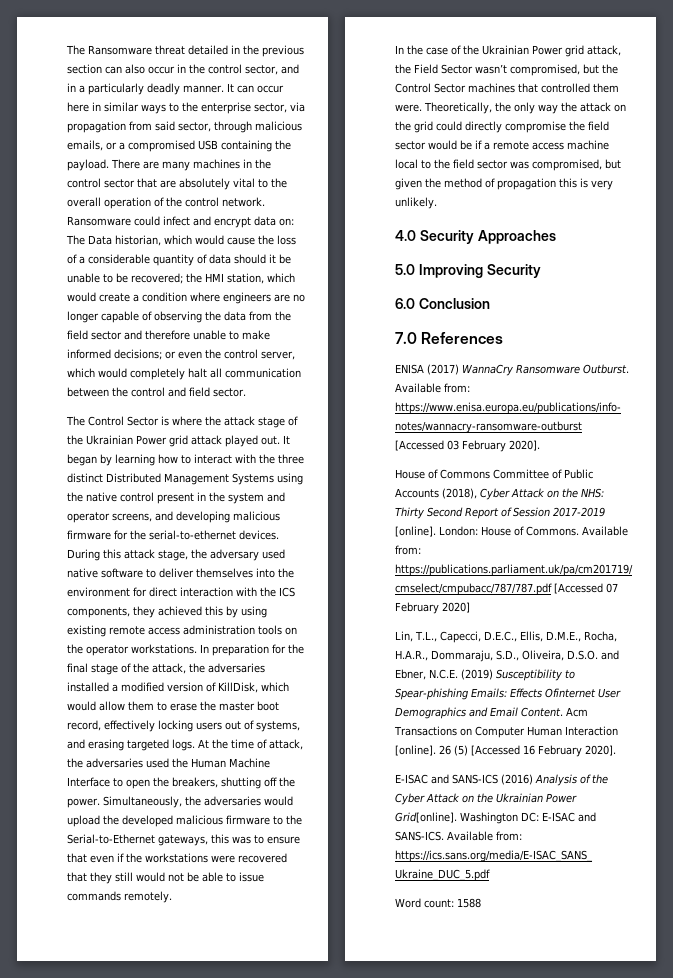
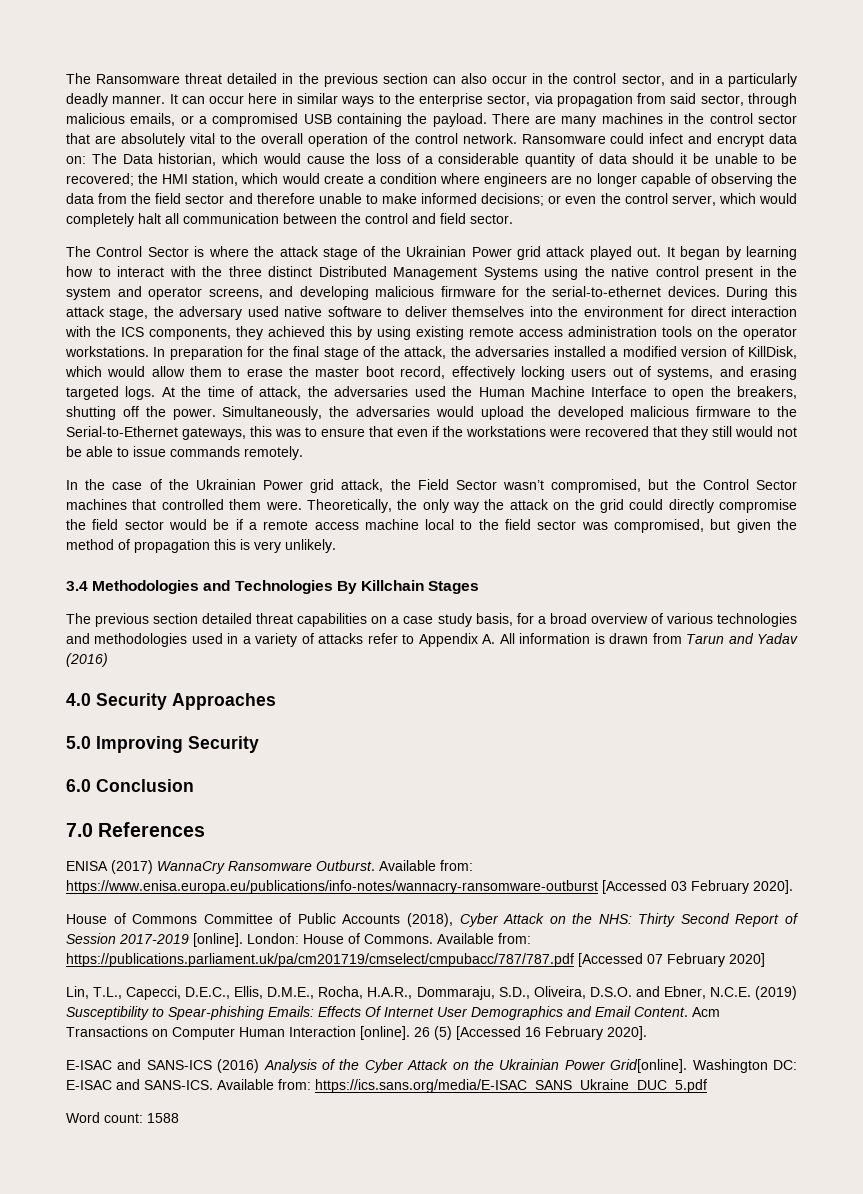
+ 3.4 Methodologies and Technologies By Killchain Stages
+ The previous section detailed threat capabilities on a case study basis, for a broad overview of various technologies and methodologies used in a variety of attacks refer to Appendix A. All information is drawn from Tarun and Yadav (2016)
- Lin, T.L., Capecci, D.E.C., Ellis, D.M.E., Rocha, H.A.R., Dommaraju, S.D., Oliveira, D.S.O. and Ebner, N.C.E. (2019) Susceptibility to Spear-phishing Emails: Effects Ofinternet User Demographics and Email Content.
+ Lin, T.L., Capecci, D.E.C., Ellis, D.M.E., Rocha, H.A.R., Dommaraju, S.D., Oliveira, D.S.O. and Ebner, N.C.E. (2019) Susceptibility to Spear-phishing Emails: Effects Of Internet User Demographics and Email Content.

